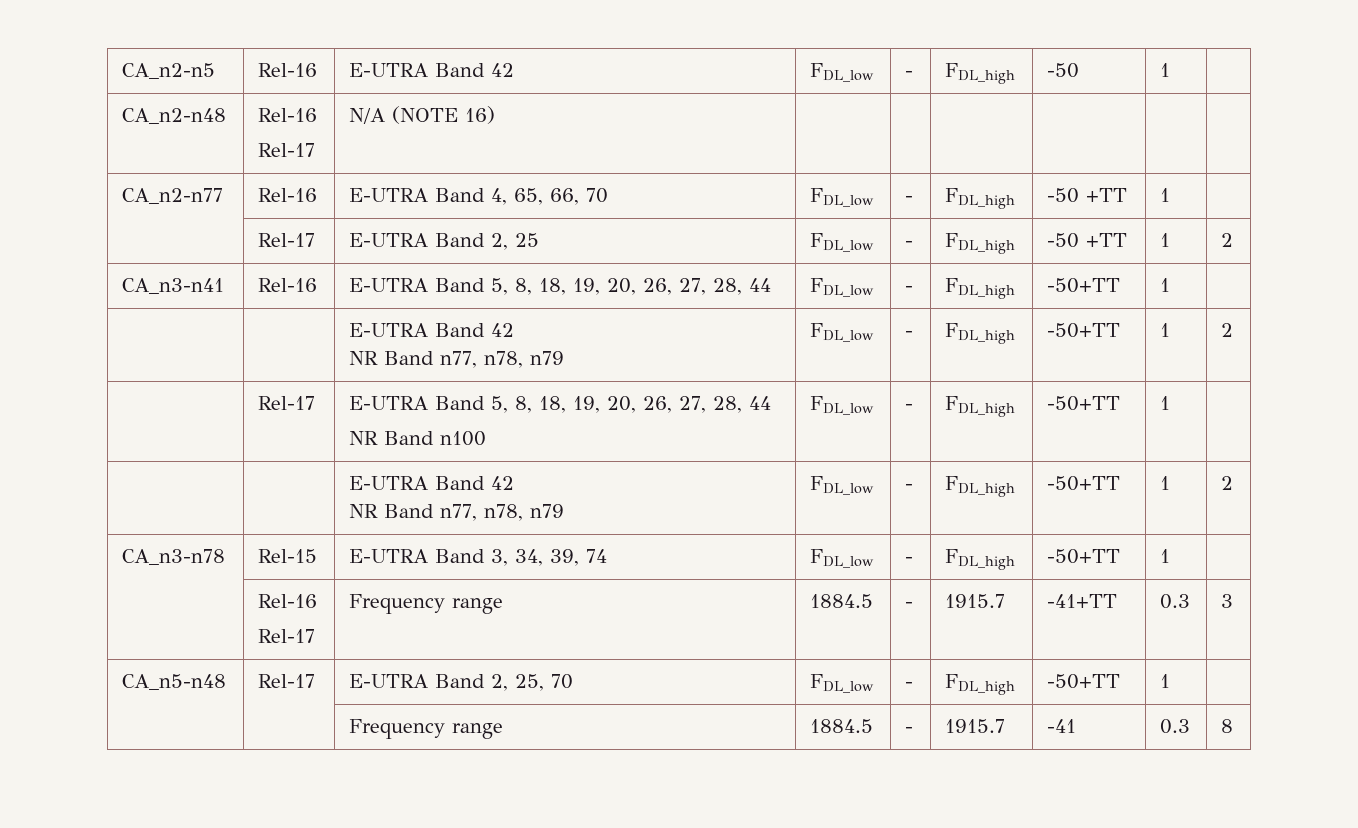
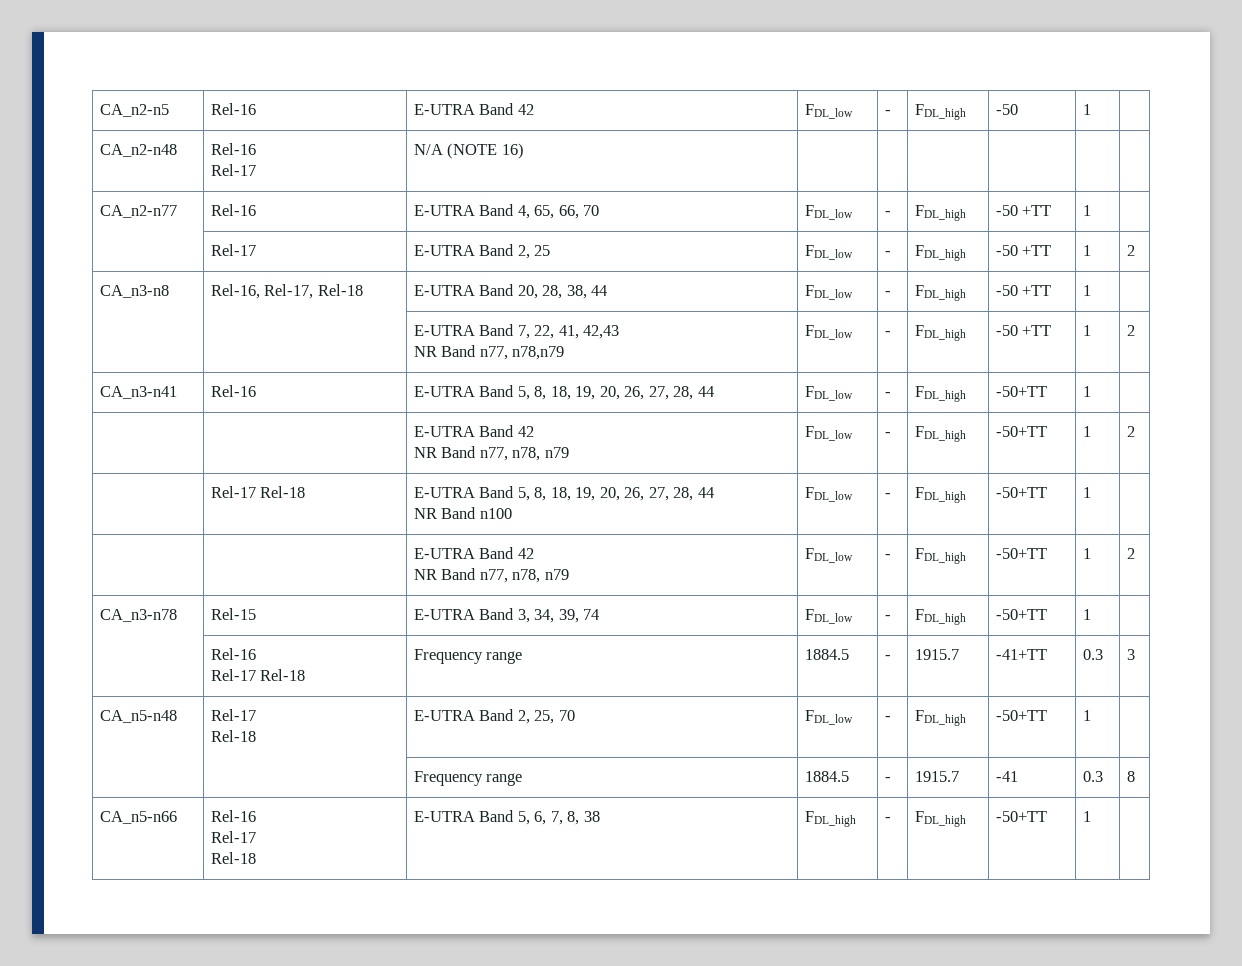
+ CA_n3-n8 | Rel-16, Rel-17, Rel-18 | E-UTRA Band 20, 28, 38, 44 | FDL_low | - | FDL_high | -50 +TT | 1 |
+ | | E-UTRA Band 7, 22, 41, 42,43
+ NR Band n77, n78,n79 | FDL_low | - | FDL_high | -50 +TT | 1 | 2
- | Rel-17 | E-UTRA Band 5, 8, 18, 19, 20, 26, 27, 28, 44
+ | Rel-17 Rel-18 | E-UTRA Band 5, 8, 18, 19, 20, 26, 27, 28, 44
  CA_n3-n78 | Rel-15 | E-UTRA Band 3, 34, 39, 74 | FDL_low | - | FDL_high | -50+TT | 1 |
  | Rel-16
- Rel-17 | Frequency range | 1884.5 | - | 1915.7 | -41+TT | 0.3 | 3
+ Rel-17 Rel-18 | Frequency range | 1884.5 | - | 1915.7 | -41+TT | 0.3 | 3
- CA_n5-n48 | Rel-17 | E-UTRA Band 2, 25, 70 | FDL_low | - | FDL_high | -50+TT | 1 |
+ CA_n5-n48 | Rel-17
+ Rel-18 | E-UTRA Band 2, 25, 70 | FDL_low | - | FDL_high | -50+TT | 1 |
+ CA_n5-n66 | Rel-16
+ Rel-17
+ Rel-18 | E-UTRA Band 5, 6, 7, 8, 38 | FDL_high | - | FDL_high | -50+TT | 1 |

